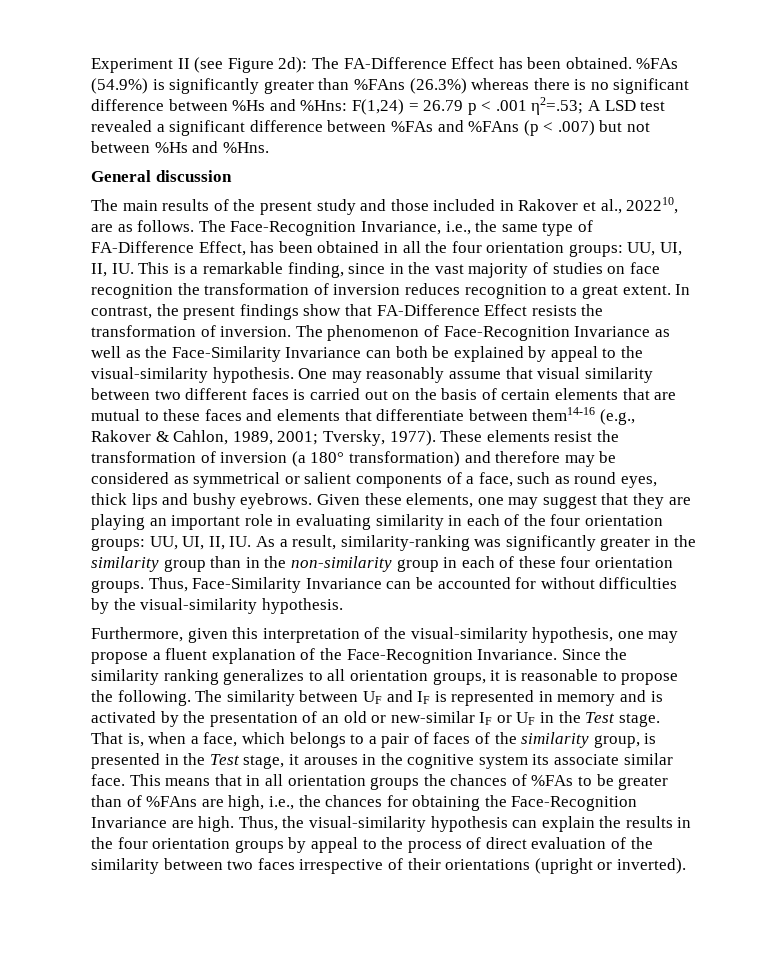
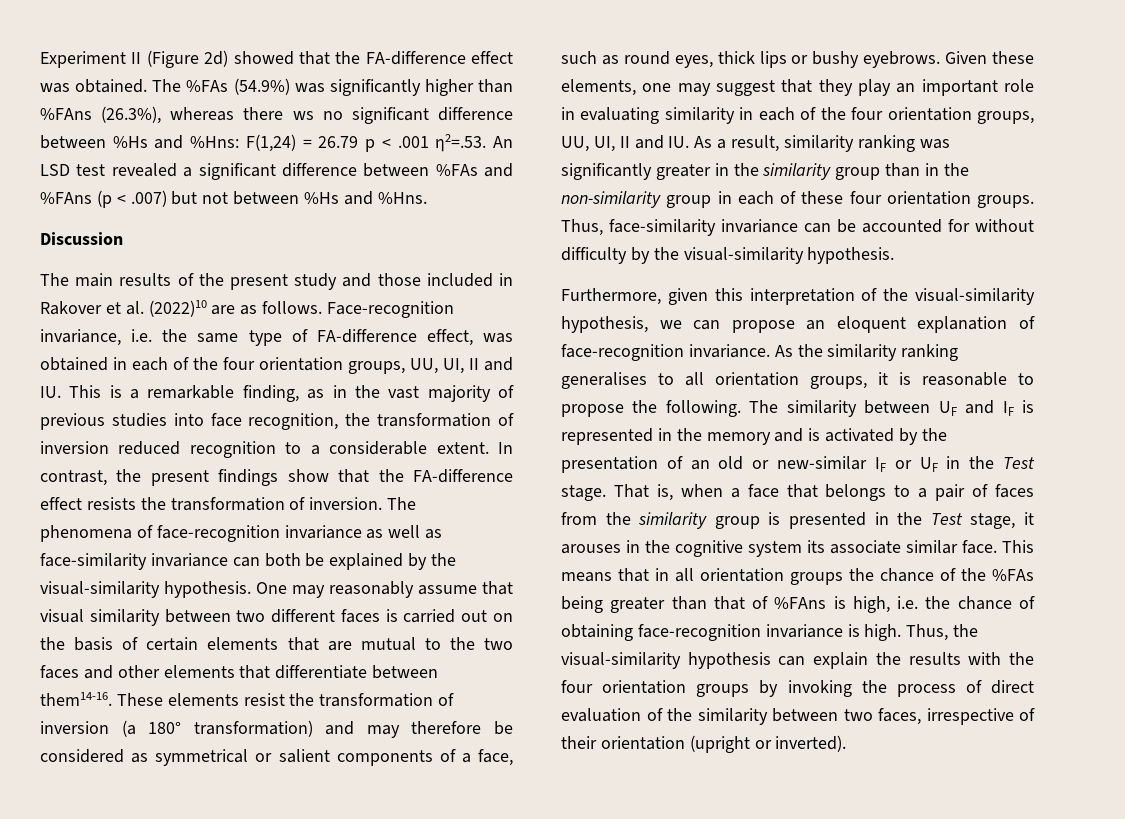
- Experiment II (see Figure 2d): The FA-Difference Effect has been obtained. %FAs (54.9%) is significantly greater than %FAns (26.3%) whereas there is no significant difference between %Hs and %Hns: F(1,24) = 26.79 p < .001 η2=.53; A LSD test revealed a significant difference between %FAs and %FAns (p < .007) but not between %Hs and %Hns.
+ Experiment II (Figure 2d) showed that the FA-difference effect was obtained. The %FAs (54.9%) was significantly higher than %FAns (26.3%), whereas there ws no significant difference between %Hs and %Hns: F(1,24) = 26.79 p < .001 η2=.53. An LSD test revealed a significant difference between %FAs and %FAns (p < .007) but not between %Hs and %Hns.
- General discussion
+ Discussion
- The main results of the present study and those included in Rakover et al., 202210, are as follows.
+ The main results of the present study and those included in Rakover et al. (2022)10 are as follows.
- The Face-Recognition Invariance, i.e., the same type of FA-Difference Effect, has been obtained in all the four orientation groups: UU, UI, II, IU. This is a remarkable finding, since in the vast majority of studies on face recognition the transformation of inversion reduces recognition to a great extent.
+ Face-recognition invariance, i.e. the same type of FA-difference effect, was obtained in each of the four orientation groups, UU, UI, II and IU. This is a remarkable finding, as in the vast majority of previous studies into face recognition, the transformation of inversion reduced recognition to a considerable extent.
- In contrast, the present findings show that FA-Difference Effect resists the transformation of inversion.
+ In contrast, the present findings show that the FA-difference effect resists the transformation of inversion.
- The phenomenon of Face-Recognition Invariance as well as the Face-Similarity Invariance can both be explained by appeal to the visual-similarity hypothesis.
+ The phenomena of face-recognition invariance as well as face-similarity invariance can both be explained by the visual-similarity hypothesis.
- One may reasonably assume that visual similarity between two different faces is carried out on the basis of certain elements that are mutual to these faces and elements that differentiate between them14-16 (e.g., Rakover & Cahlon, 1989, 2001; Tversky, 1977).
+ One may reasonably assume that visual similarity between two different faces is carried out on the basis of certain elements that are mutual to the two faces and other elements that differentiate between them14-16.
- These elements resist the transformation of inversion (a 180° transformation) and therefore may be considered as symmetrical or salient components of a face, such as round eyes, thick lips and bushy eyebrows.
+ These elements resist the transformation of inversion (a 180° transformation) and may therefore be considered as symmetrical or salient components of a face, such as round eyes, thick lips or bushy eyebrows.
- Given these elements, one may suggest that they are playing an important role in evaluating similarity in each of the four orientation groups: UU, UI, II, IU. As a result, similarity-ranking was significantly greater in the similarity group than in the non-similarity group in each of these four orientation groups.
+ Given these elements, one may suggest that they play an important role in evaluating similarity in each of the four orientation groups, UU, UI, II and IU. As a result, similarity ranking was significantly greater in the similarity group than in the non-similarity group in each of these four orientation groups.
- Thus, Face-Similarity Invariance can be accounted for without difficulties by the visual-similarity hypothesis.
+ Thus, face-similarity invariance can be accounted for without difficulty by the visual-similarity hypothesis.
- Furthermore, given this interpretation of the visual-similarity hypothesis, one may propose a fluent explanation of the Face-Recognition Invariance. Since the similarity ranking generalizes to all orientation groups, it is reasonable to propose the following.
+ Furthermore, given this interpretation of the visual-similarity hypothesis, we can propose an eloquent explanation of face-recognition invariance. As the similarity ranking generalises to all orientation groups, it is reasonable to propose the following.
- The similarity between UF and IF is represented in memory and is activated by the presentation of an old or new-similar IF or UF in the Test stage.
+ The similarity between UF and IF is represented in the memory and is activated by the presentation of an old or new-similar IF or UF in the Test stage.
- That is, when a face, which belongs to a pair of faces of the similarity group, is presented in the Test stage, it arouses in the cognitive system its associate similar face.
+ That is, when a face that belongs to a pair of faces from the similarity group is presented in the Test stage, it arouses in the cognitive system its associate similar face.
- This means that in all orientation groups the chances of %FAs to be greater than of %FAns are high, i.e., the chances for obtaining the Face-Recognition Invariance are high.
+ This means that in all orientation groups the chance of the %FAs being greater than that of %FAns is high, i.e. the chance of obtaining face-recognition invariance is high.
- Thus, the visual-similarity hypothesis can explain the results in the four orientation groups by appeal to the process of direct evaluation of the similarity between two faces irrespective of their orientations (upright or inverted).
+ Thus, the visual-similarity hypothesis can explain the results with the four orientation groups by invoking the process of direct evaluation of the similarity between two faces, irrespective of their orientation (upright or inverted).

